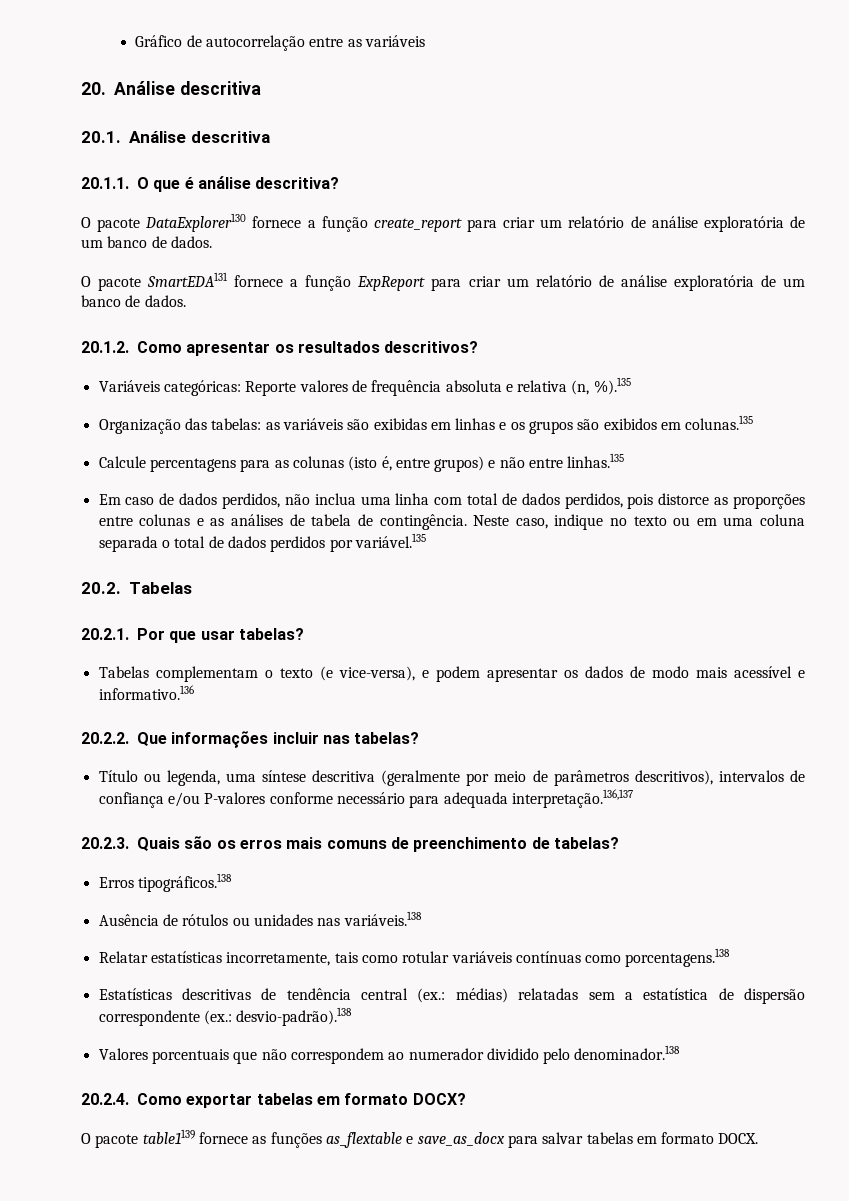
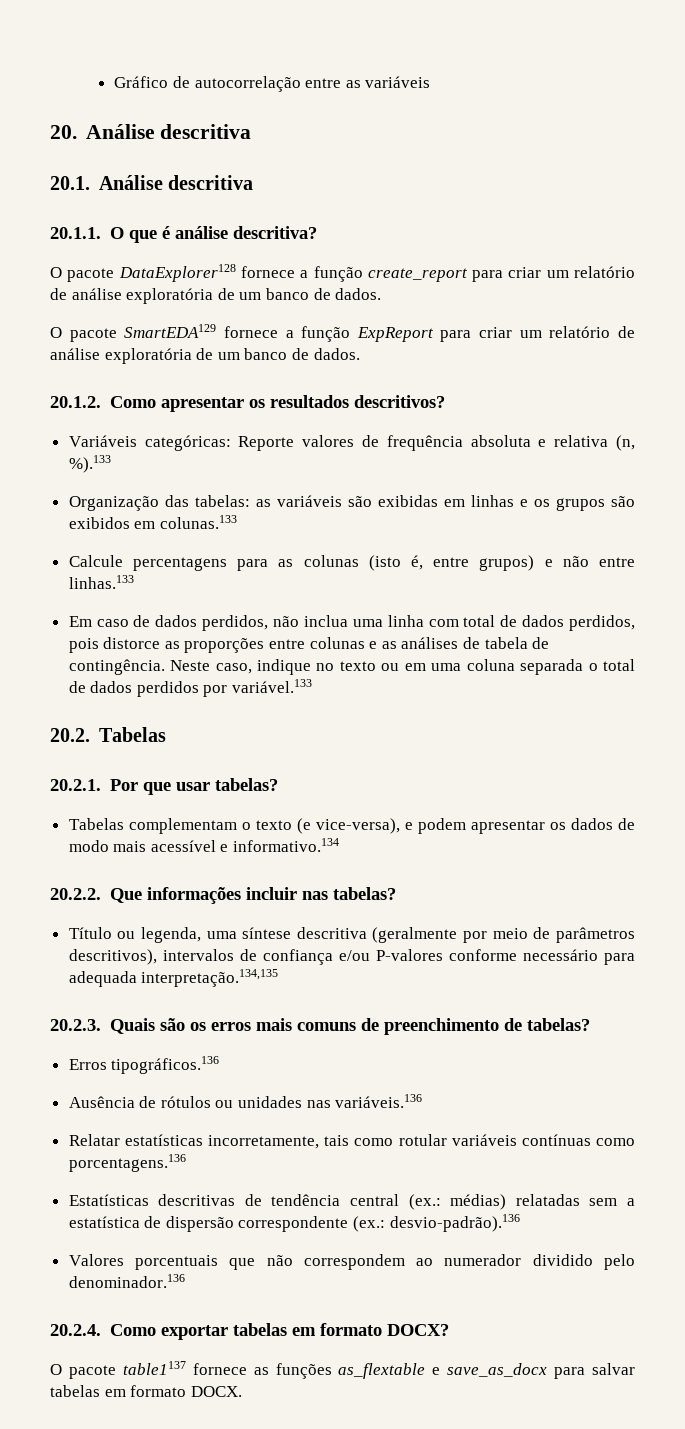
- O pacote DataExplorer130 fornece a função create_report para criar um relatório de análise exploratória de um banco de dados.
+ O pacote DataExplorer128 fornece a função create_report para criar um relatório de análise exploratória de um banco de dados.
- O pacote SmartEDA131 fornece a função ExpReport para criar um relatório de análise exploratória de um banco de dados.
+ O pacote SmartEDA129 fornece a função ExpReport para criar um relatório de análise exploratória de um banco de dados.
- Variáveis categóricas: Reporte valores de frequência absoluta e relativa (n, %).135
+ Variáveis categóricas: Reporte valores de frequência absoluta e relativa (n, %).133
- Organização das tabelas: as variáveis são exibidas em linhas e os grupos são exibidos em colunas.135
+ Organização das tabelas: as variáveis são exibidas em linhas e os grupos são exibidos em colunas.133
- Calcule percentagens para as colunas (isto é, entre grupos) e não entre linhas.135
+ Calcule percentagens para as colunas (isto é, entre grupos) e não entre linhas.133
- Neste caso, indique no texto ou em uma coluna separada o total de dados perdidos por variável.135
+ Neste caso, indique no texto ou em uma coluna separada o total de dados perdidos por variável.133
- Tabelas complementam o texto (e vice-versa), e podem apresentar os dados de modo mais acessível e informativo.136
+ Tabelas complementam o texto (e vice-versa), e podem apresentar os dados de modo mais acessível e informativo.134
- Título ou legenda, uma síntese descritiva (geralmente por meio de parâmetros descritivos), intervalos de confiança e/ou P-valores conforme necessário para adequada interpretação.136,137
+ Título ou legenda, uma síntese descritiva (geralmente por meio de parâmetros descritivos), intervalos de confiança e/ou P-valores conforme necessário para adequada interpretação.134,135
- Erros tipográficos.138
+ Erros tipográficos.136
- Ausência de rótulos ou unidades nas variáveis.138
+ Ausência de rótulos ou unidades nas variáveis.136
- Relatar estatísticas incorretamente, tais como rotular variáveis contínuas como porcentagens.138
+ Relatar estatísticas incorretamente, tais como rotular variáveis contínuas como porcentagens.136
- Estatísticas descritivas de tendência central (ex.: médias) relatadas sem a estatística de dispersão correspondente (ex.: desvio-padrão).138
+ Estatísticas descritivas de tendência central (ex.: médias) relatadas sem a estatística de dispersão correspondente (ex.: desvio-padrão).136
- Valores porcentuais que não correspondem ao numerador dividido pelo denominador.138
+ Valores porcentuais que não correspondem ao numerador dividido pelo denominador.136
- O pacote table1139 fornece as funções as_flextable e save_as_docx para salvar tabelas em formato DOCX.
+ O pacote table1137 fornece as funções as_flextable e save_as_docx para salvar tabelas em formato DOCX.

